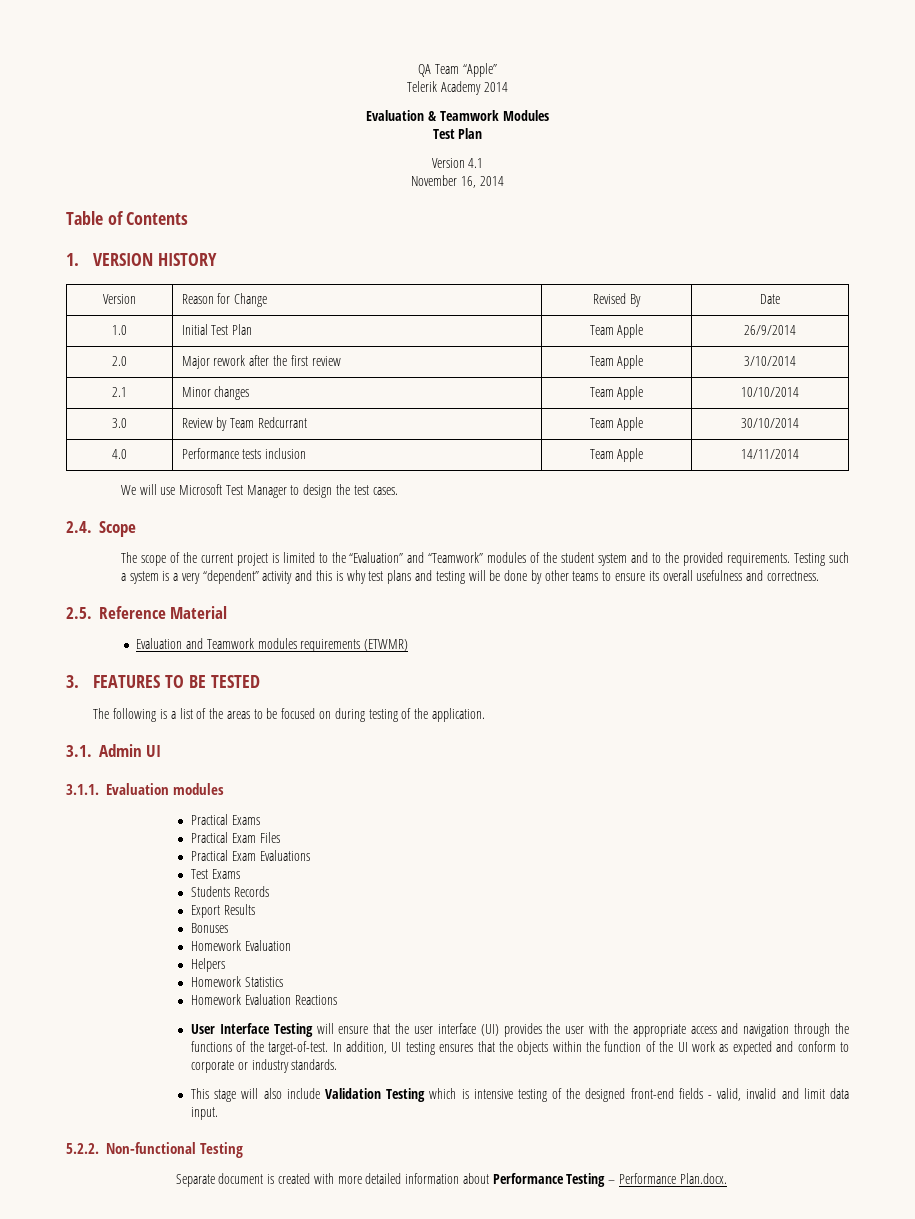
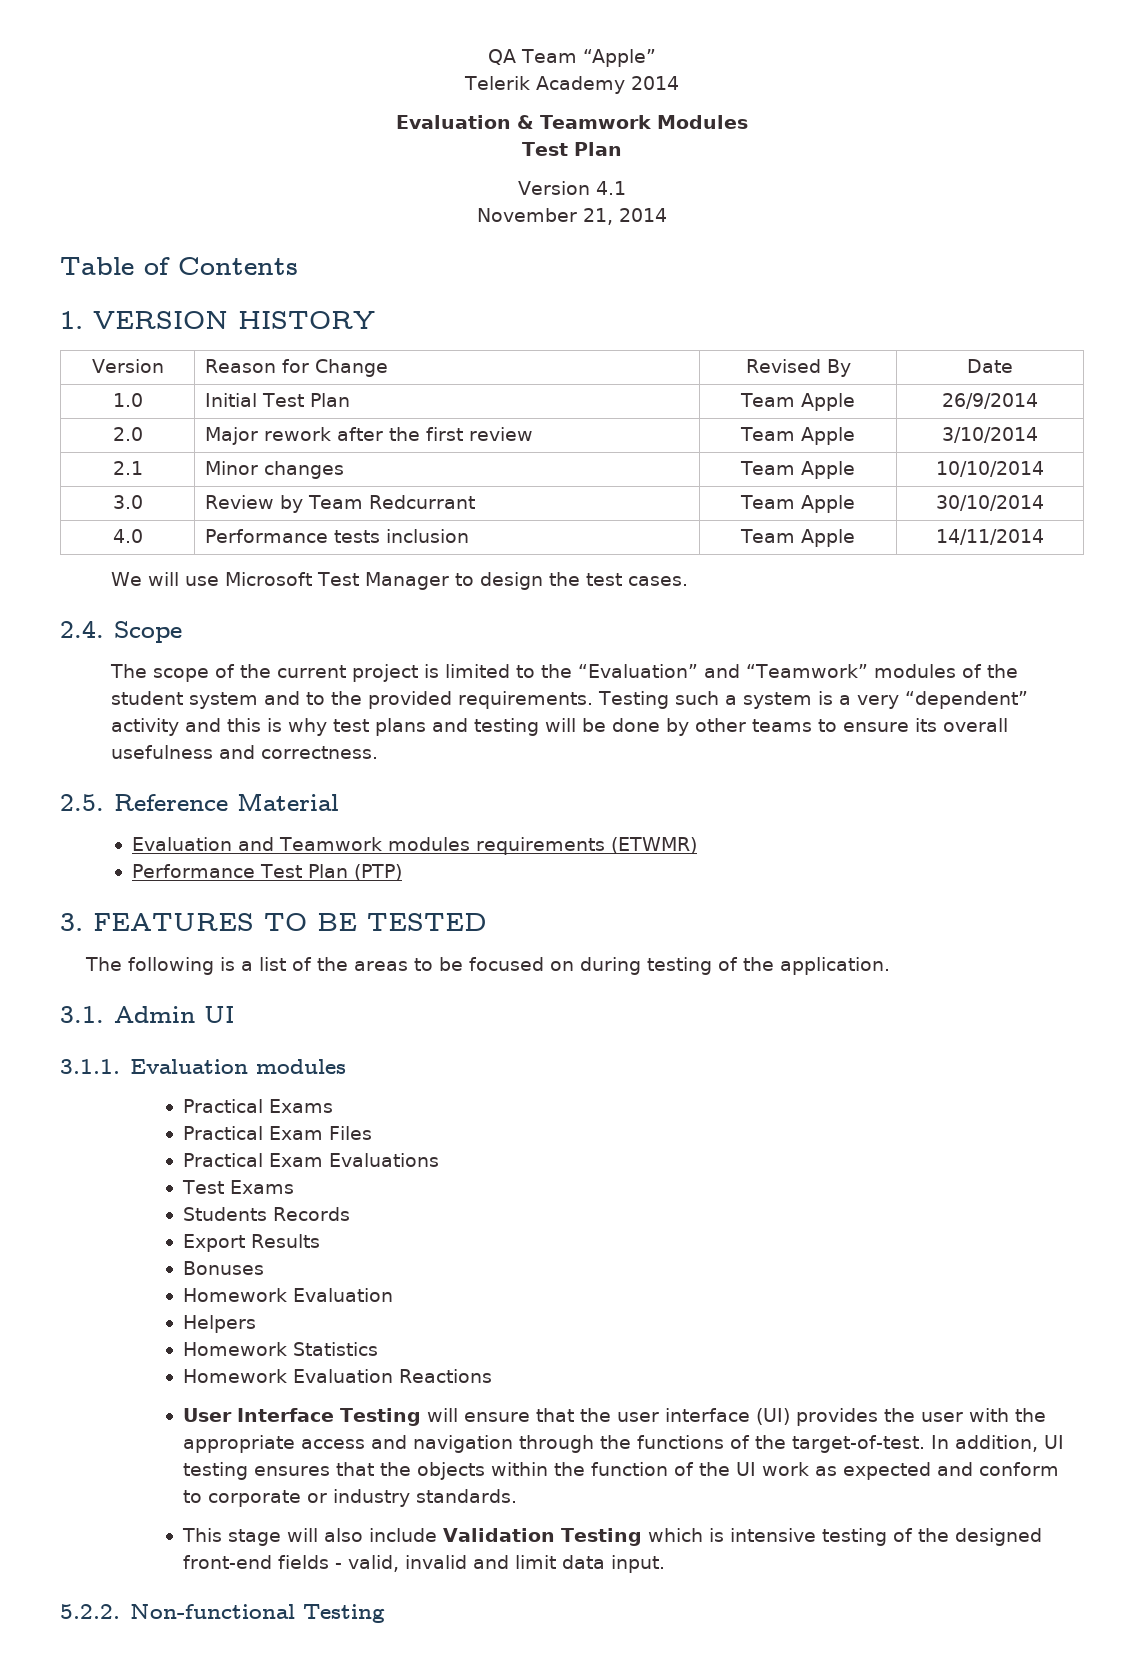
- November 16, 2014
+ November 21, 2014
+ Performance Test Plan (PTP)
- Separate document is created with more detailed information about Performance Testing – Performance Plan.docx.

